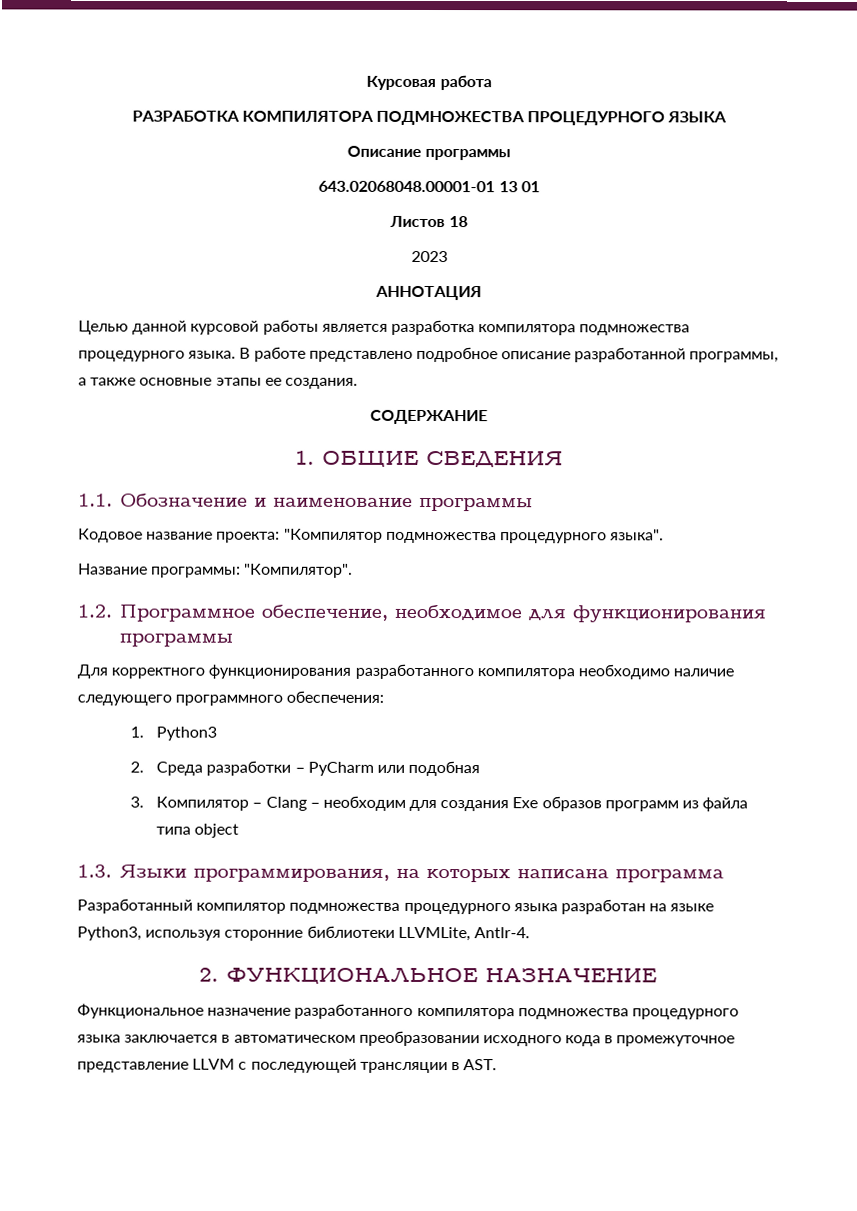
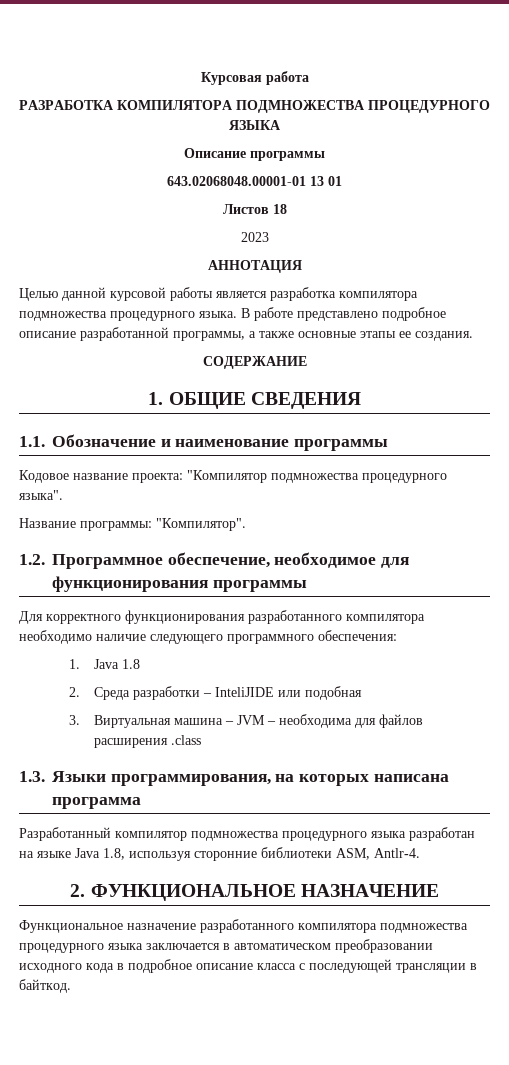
- 1. Python3
+ 1. Java 1.8
- 2. Среда разработки – PyСharm или подобная
+ 2. Среда разработки – InteliJIDE или подобная
- 3. Компилятор – Clang – необходим для создания Exe образов программ из файла типа object
+ 3. Виртуальная машина – JVM – необходима для файлов расширения .class
- Разработанный компилятор подмножества процедурного языка разработан на языке Python3, используя сторонние библиотеки LLVMLite, Antlr-4.
+ Разработанный компилятор подмножества процедурного языка разработан на языке Java 1.8, используя сторонние библиотеки ASM, Antlr-4.
- Функциональное назначение разработанного компилятора подмножества процедурного языка заключается в автоматическом преобразовании исходного кода в промежуточное представление LLVM c последующей трансляции в AST.
+ Функциональное назначение разработанного компилятора подмножества процедурного языка заключается в автоматическом преобразовании исходного кода в подробное описание класса c последующей трансляции в байткод.

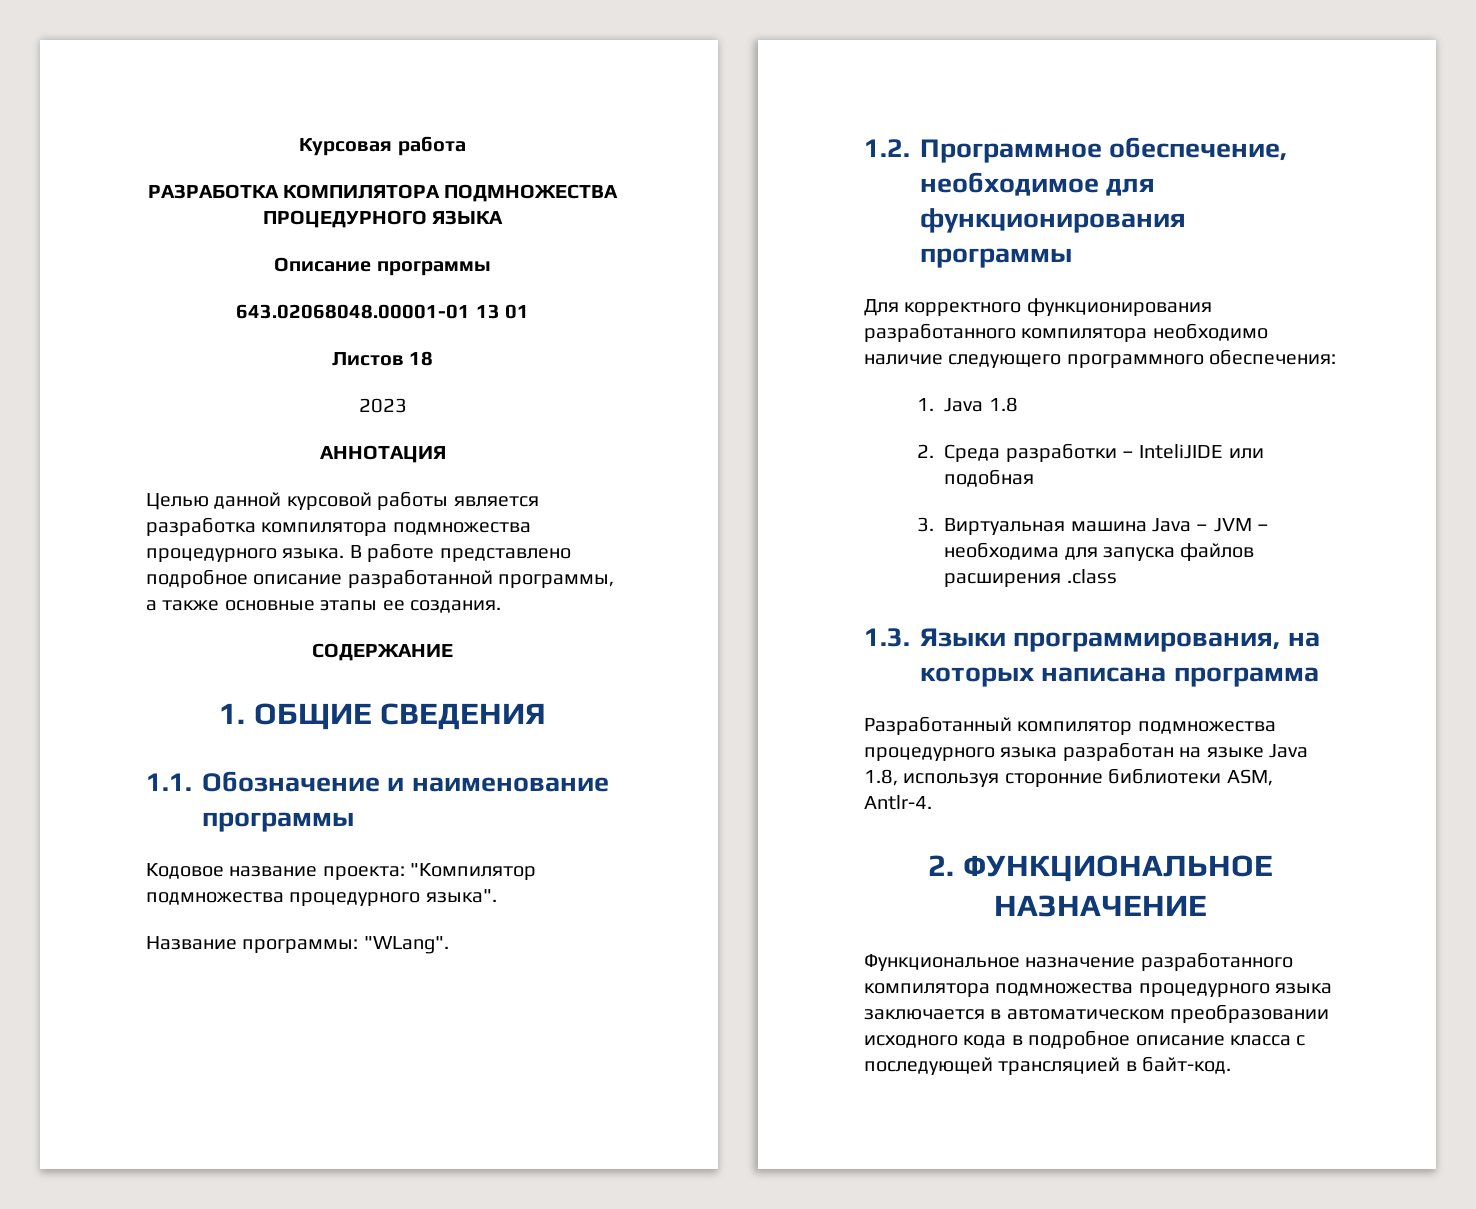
- Название программы: "Компилятор".
+ Название программы: "WLang".
- 3. Виртуальная машина – JVM – необходима для файлов расширения .class
+ 3. Виртуальная машина Java – JVM – необходима для запуска файлов расширения .class
- Функциональное назначение разработанного компилятора подмножества процедурного языка заключается в автоматическом преобразовании исходного кода в подробное описание класса c последующей трансляции в байткод.
+ Функциональное назначение разработанного компилятора подмножества процедурного языка заключается в автоматическом преобразовании исходного кода в подробное описание класса c последующей трансляцией в байт-код.

